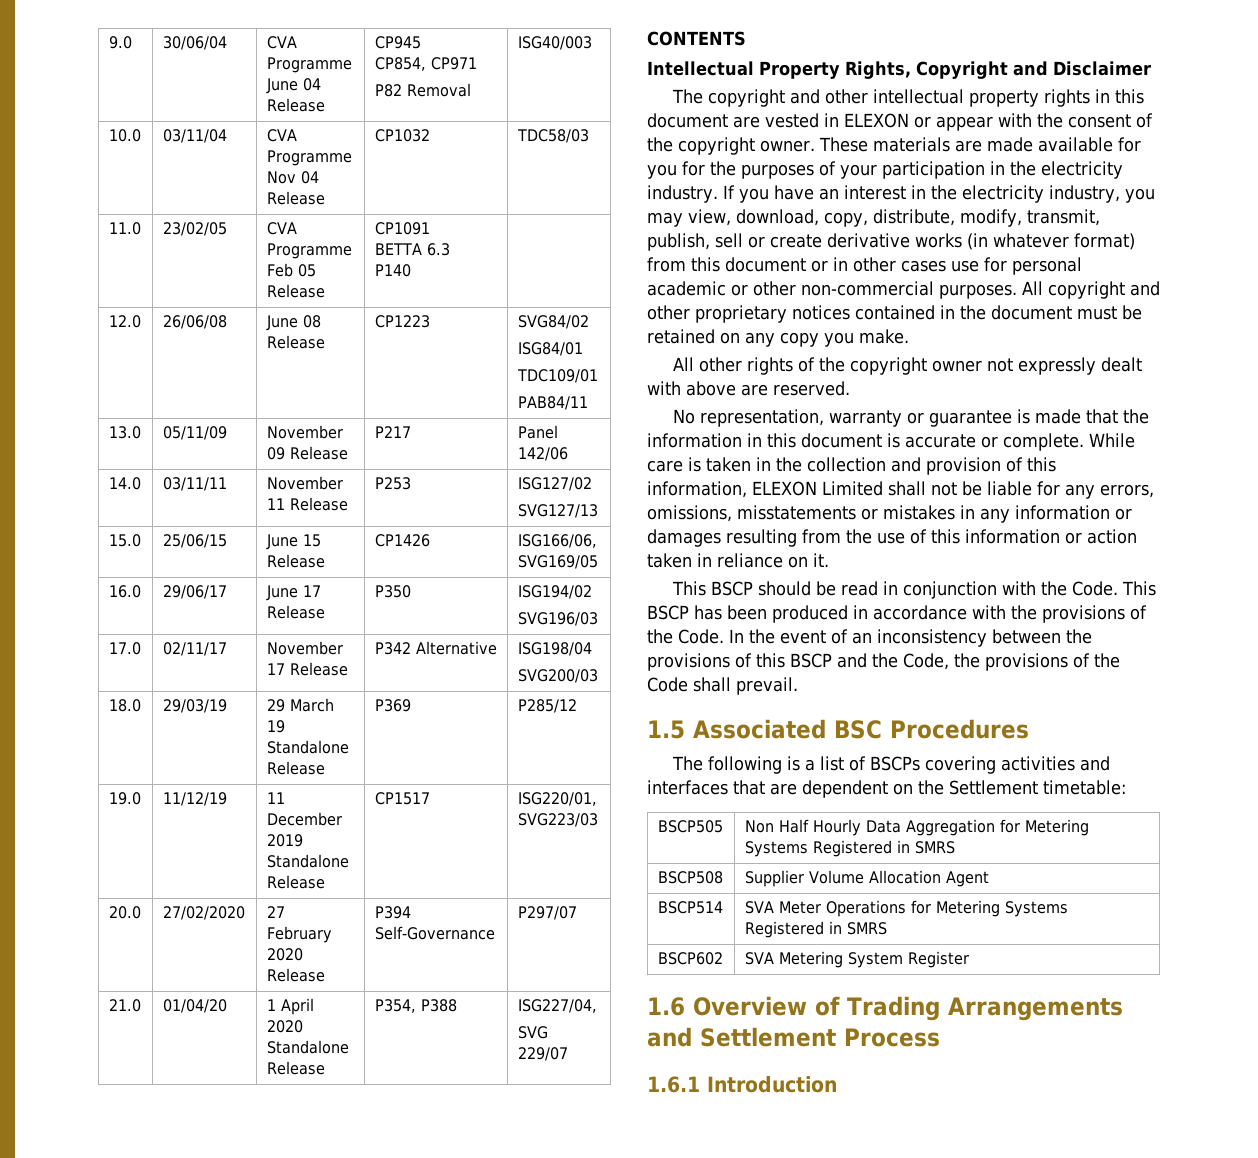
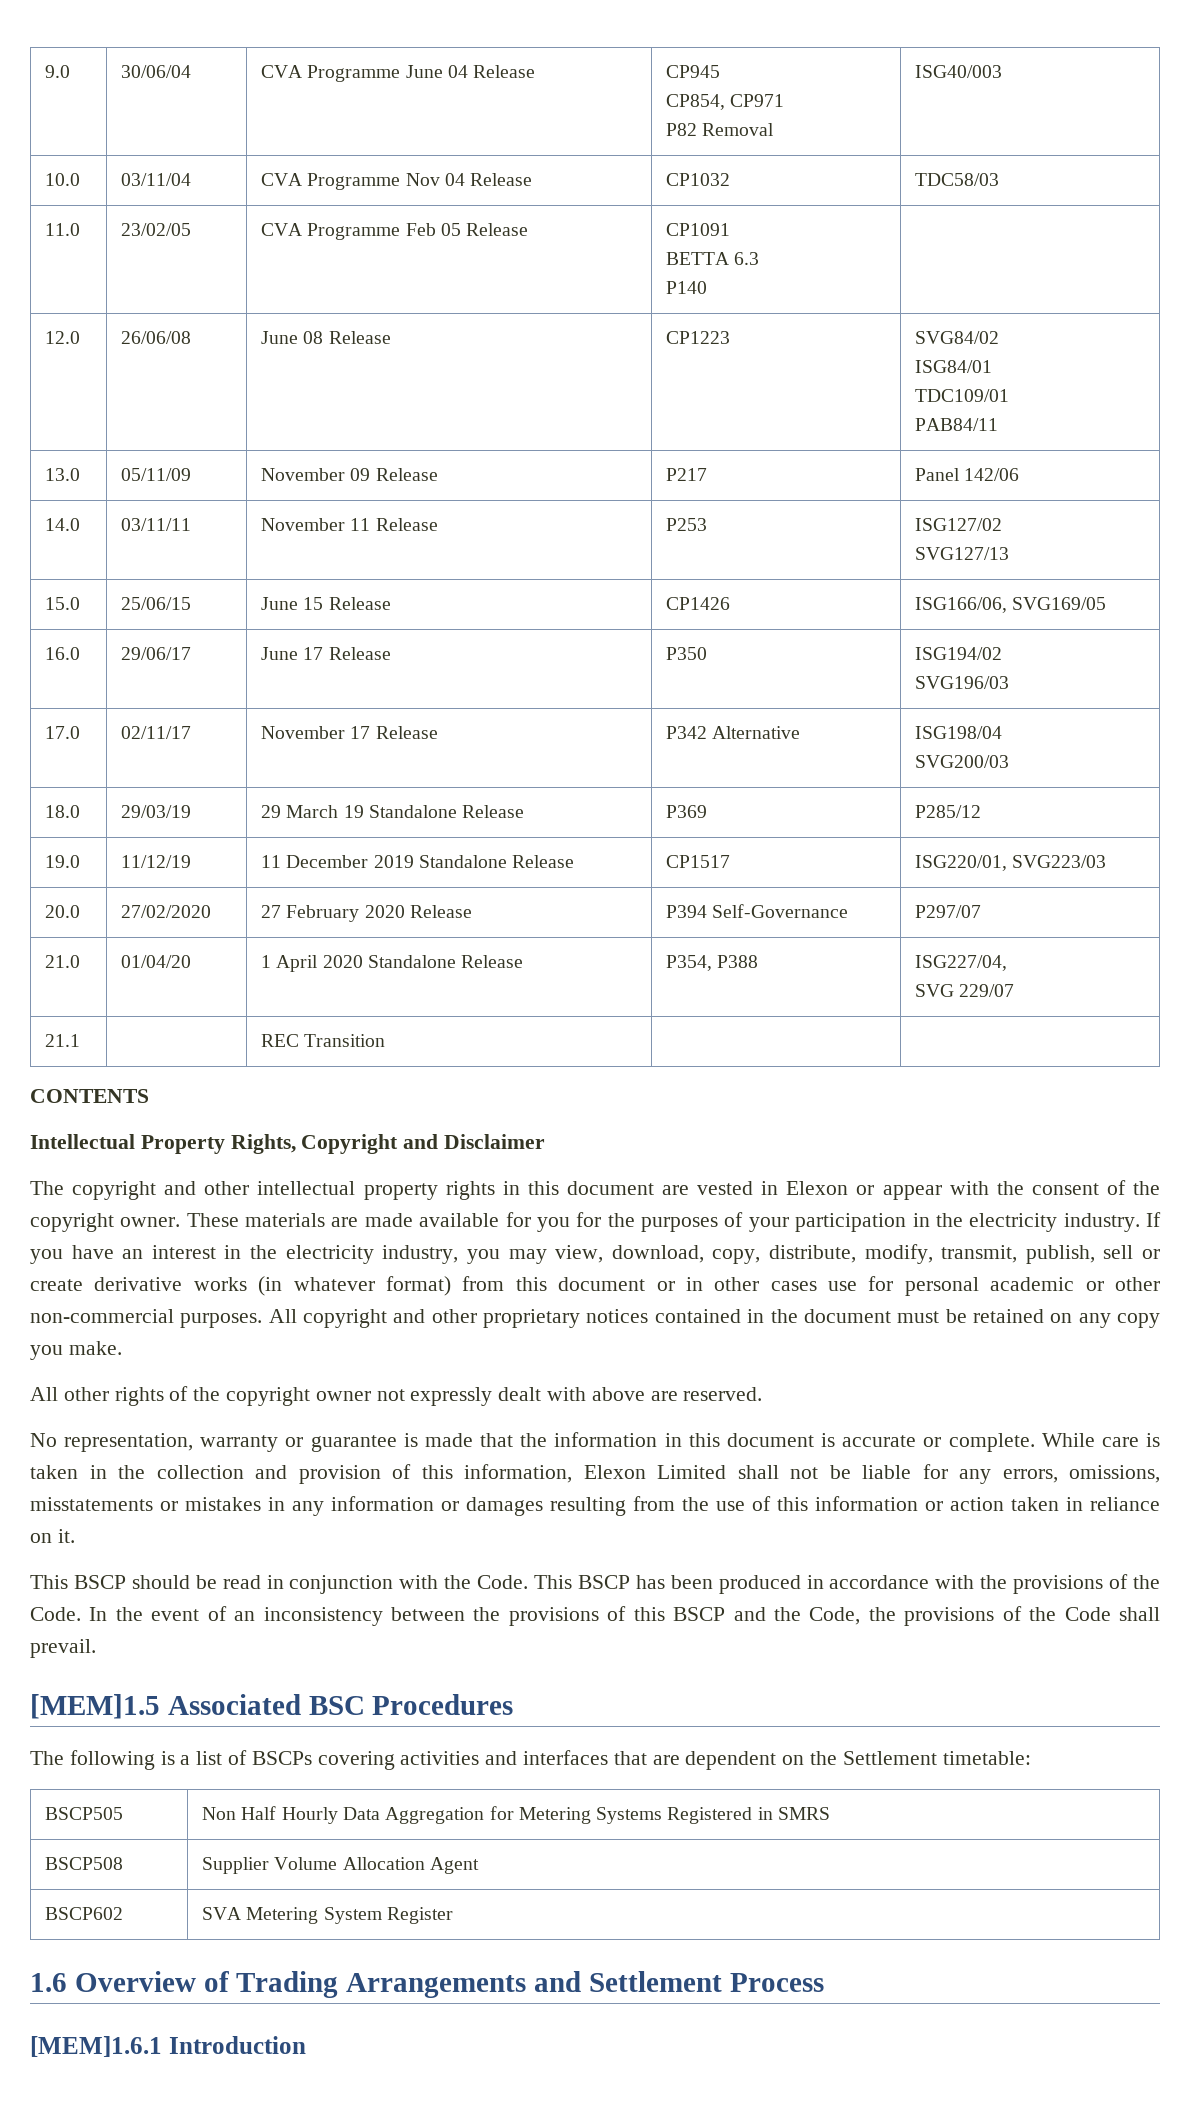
+ 21.1 | | REC Transition | |
- The copyright and other intellectual property rights in this document are vested in ELEXON or appear with the consent of the copyright owner.
+ The copyright and other intellectual property rights in this document are vested in Elexon or appear with the consent of the copyright owner.
- While care is taken in the collection and provision of this information, ELEXON Limited shall not be liable for any errors, omissions, misstatements or mistakes in any information or damages resulting from the use of this information or action taken in reliance on it.
+ While care is taken in the collection and provision of this information, Elexon Limited shall not be liable for any errors, omissions, misstatements or mistakes in any information or damages resulting from the use of this information or action taken in reliance on it.
- 1.5 Associated BSC Procedures
+ [MEM]1.5 Associated BSC Procedures
- BSCP514 | SVA Meter Operations for Metering Systems Registered in SMRS
- 1.6.1 Introduction
+ [MEM]1.6.1 Introduction

